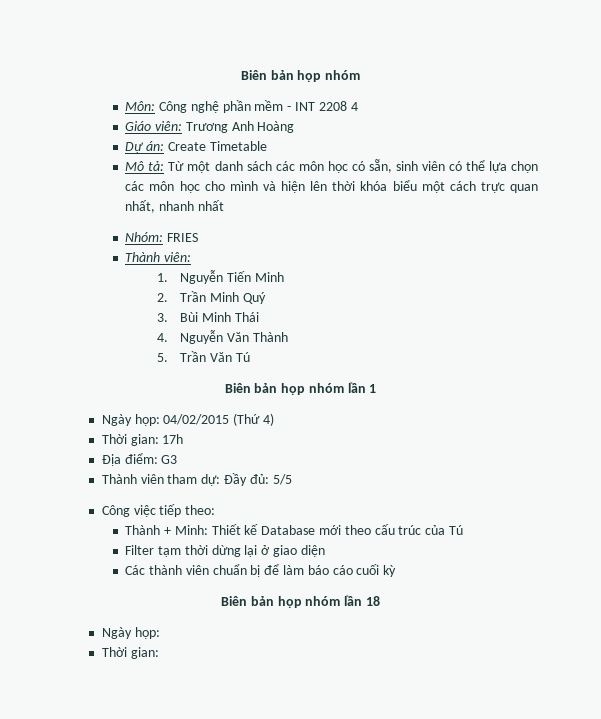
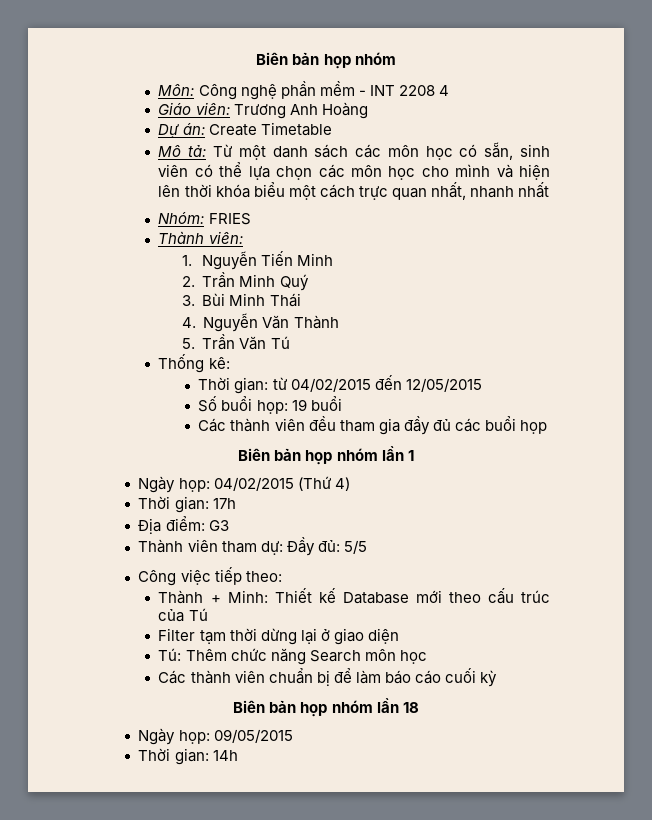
+ Thống kê:
+ Thời gian: từ 04/02/2015 đến 12/05/2015
+ Số buổi họp: 19 buổi
+ Các thành viên đều tham gia đầy đủ các buổi họp
+ Tú: Thêm chức năng Search môn học
  Biên bản họp nhóm lần 18
- Ngày họp:
- Thời gian:
+ Ngày họp: 09/05/2015
+ Thời gian: 14h

